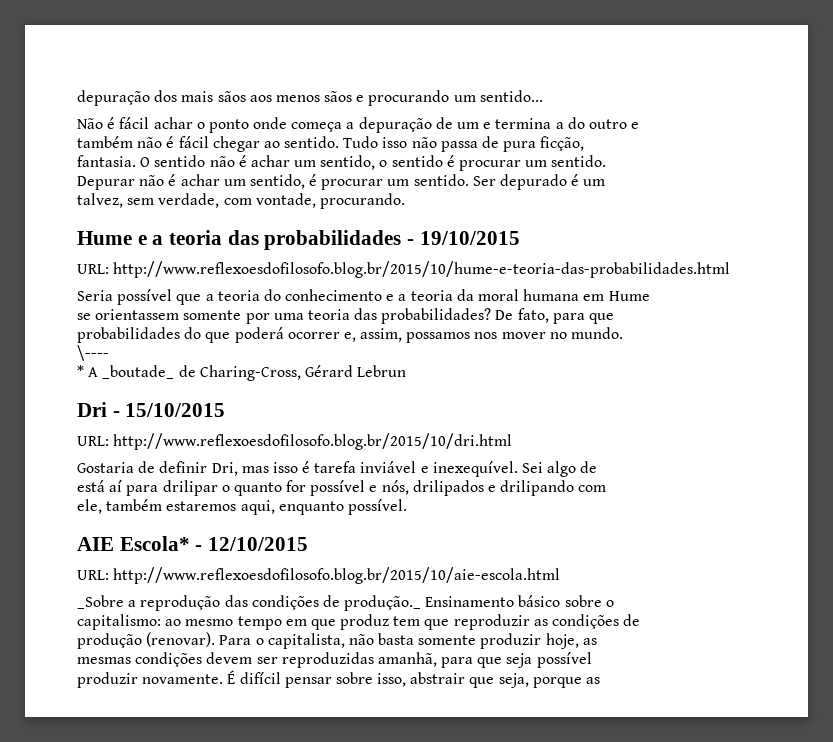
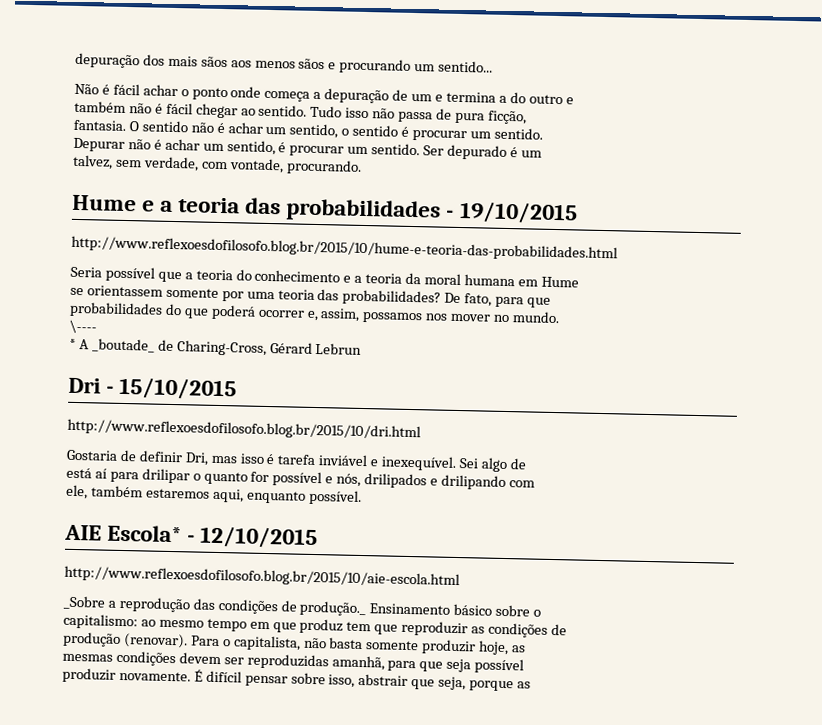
- URL: http://www.reflexoesdofilosofo.blog.br/2015/10/hume-e-teoria-das-probabilidades.html
+ http://www.reflexoesdofilosofo.blog.br/2015/10/hume-e-teoria-das-probabilidades.html
- URL: http://www.reflexoesdofilosofo.blog.br/2015/10/dri.html
+ http://www.reflexoesdofilosofo.blog.br/2015/10/dri.html
- URL: http://www.reflexoesdofilosofo.blog.br/2015/10/aie-escola.html
+ http://www.reflexoesdofilosofo.blog.br/2015/10/aie-escola.html

